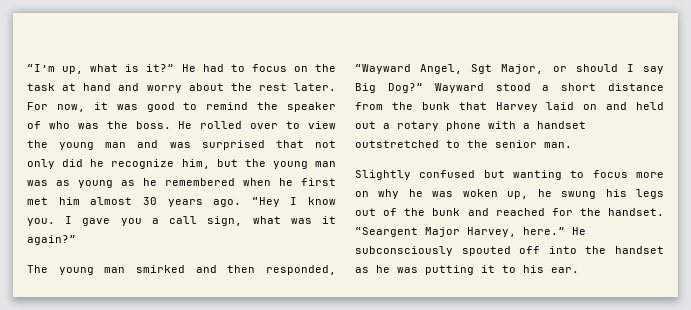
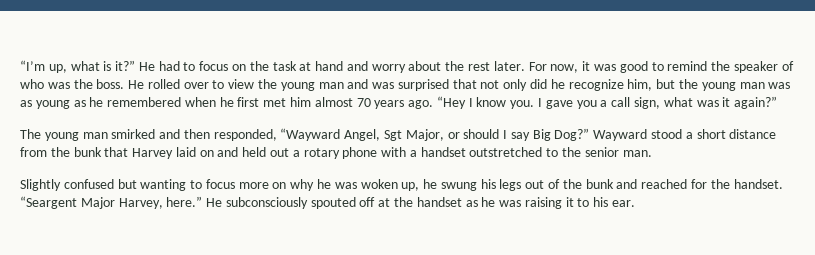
- He rolled over to view the young man and was surprised that not only did he recognize him, but the young man was as young as he remembered when he first met him almost 30 years ago.
+ He rolled over to view the young man and was surprised that not only did he recognize him, but the young man was as young as he remembered when he first met him almost 70 years ago.
- He subconsciously spouted off into the handset as he was putting it to his ear.
+ He subconsciously spouted off at the handset as he was raising it to his ear.

